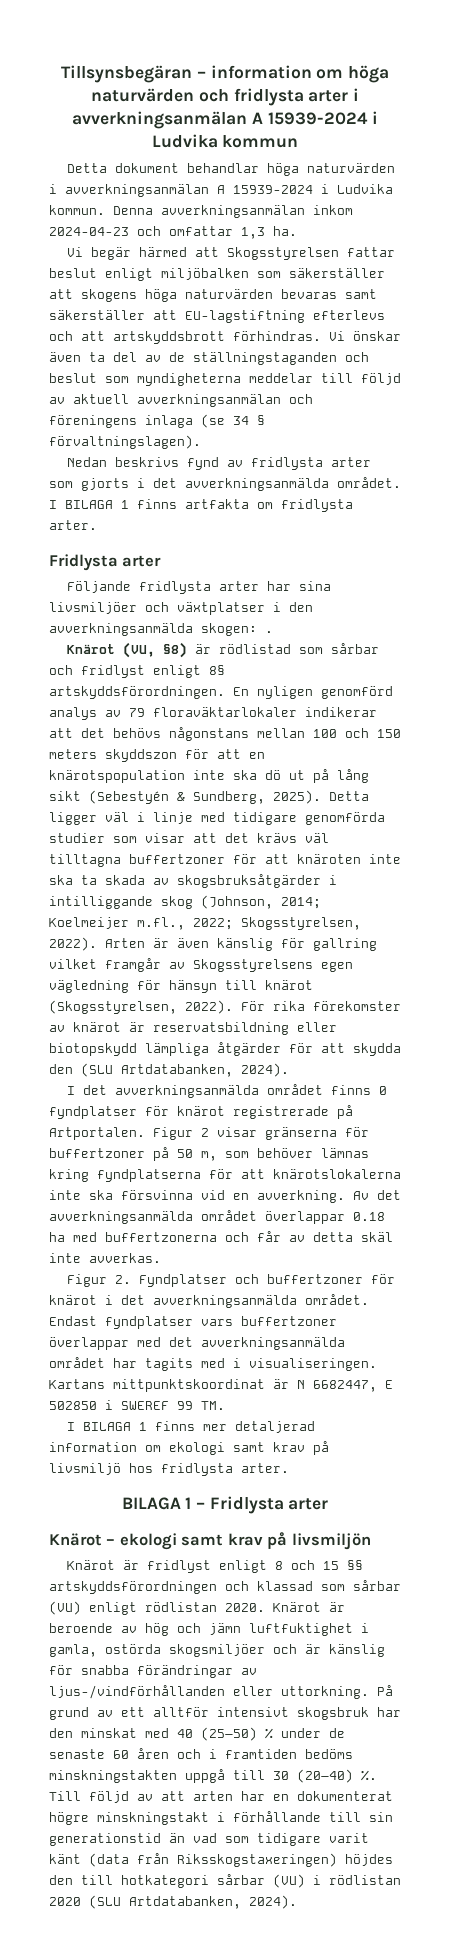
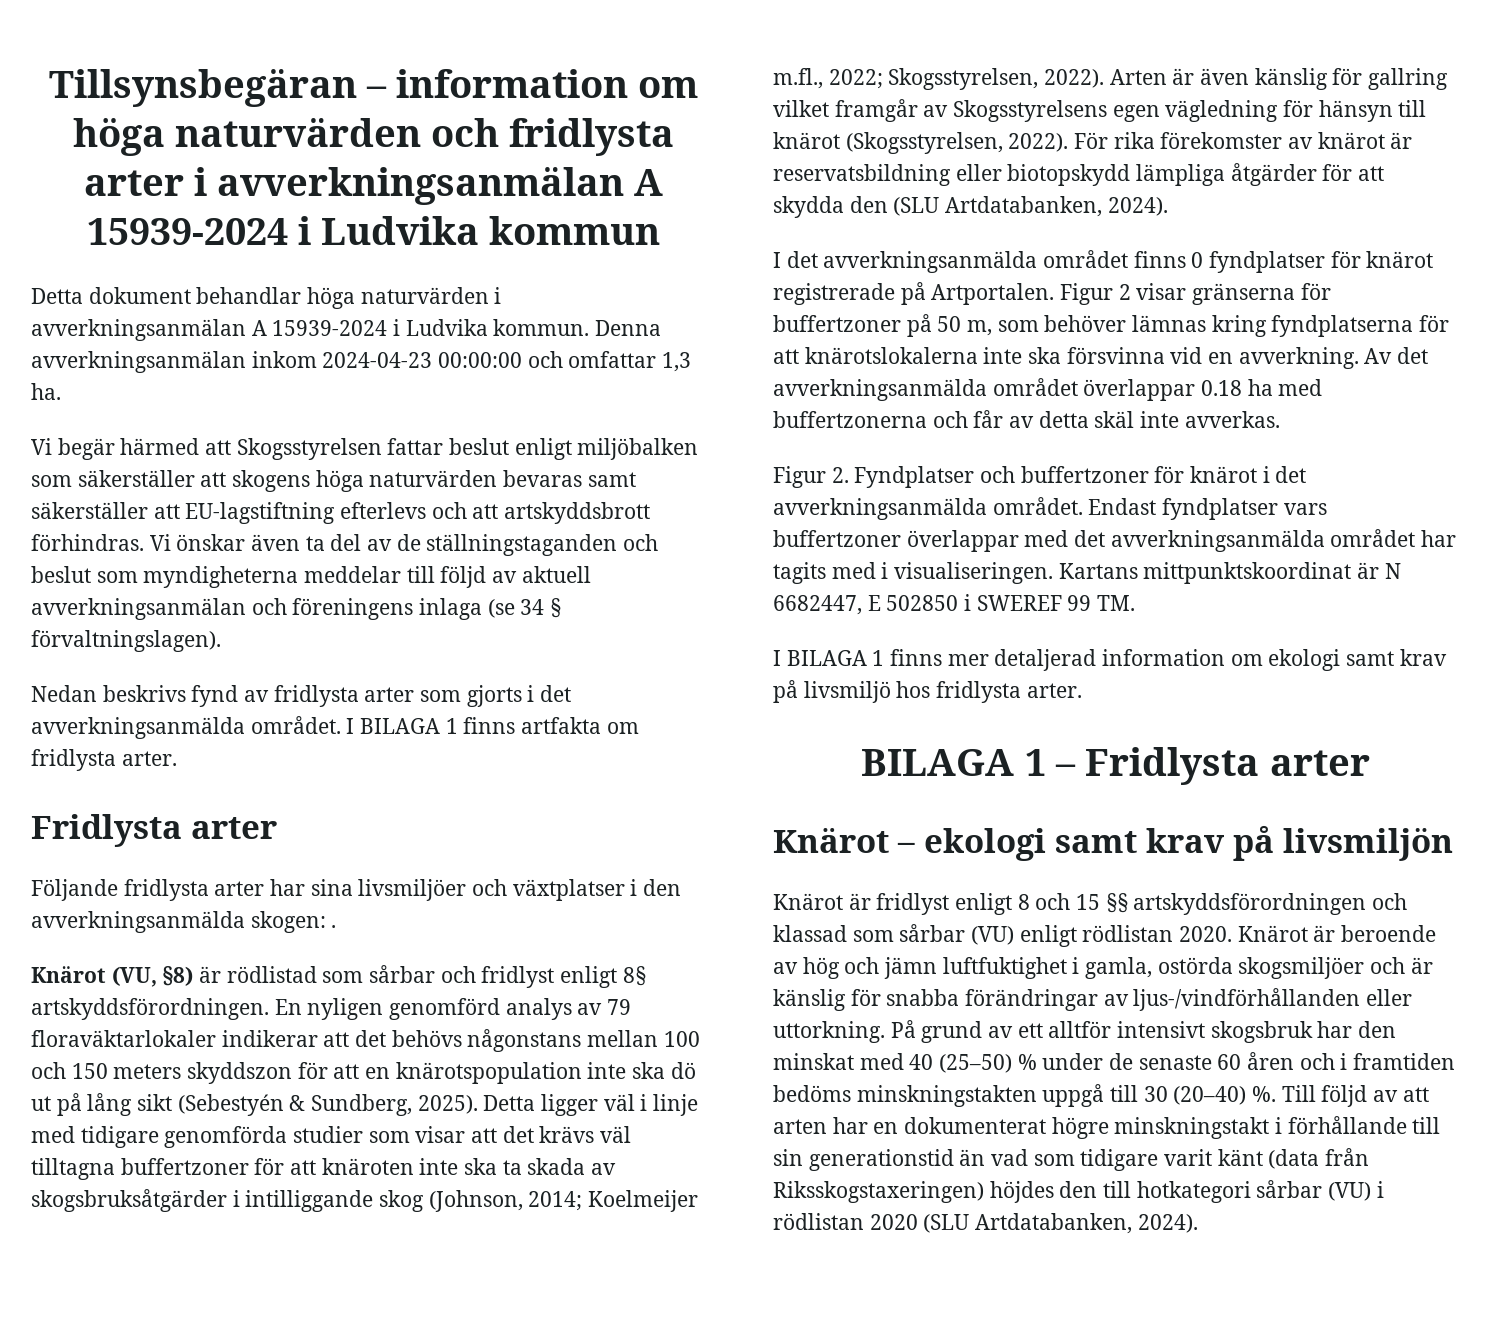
- Denna avverkningsanmälan inkom 2024-04-23 och omfattar 1,3 ha.
+ Denna avverkningsanmälan inkom 2024-04-23 00:00:00 och omfattar 1,3 ha.

